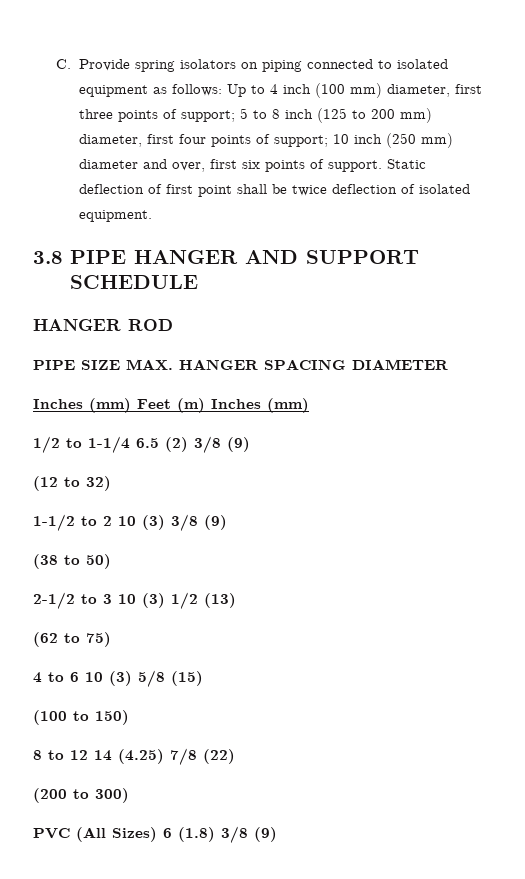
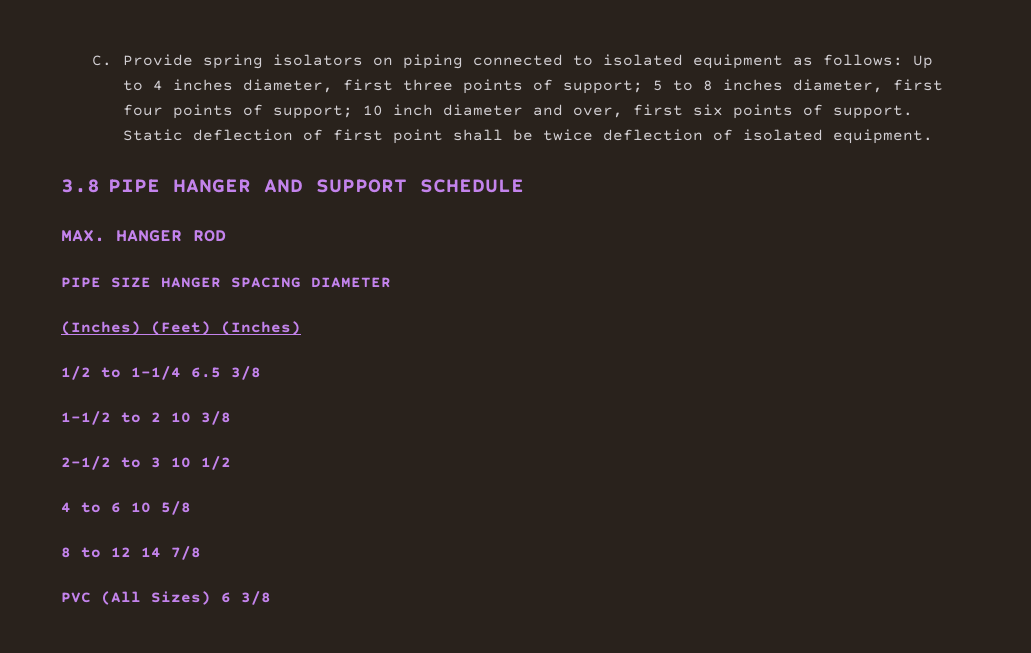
- C. Provide spring isolators on piping connected to isolated equipment as follows: Up to 4 inch (100 mm) diameter, first three points of support; 5 to 8 inch (125 to 200 mm) diameter, first four points of support; 10 inch (250 mm) diameter and over, first six points of support.
+ C. Provide spring isolators on piping connected to isolated equipment as follows: Up to 4 inches diameter, first three points of support; 5 to 8 inches diameter, first four points of support; 10 inch diameter and over, first six points of support.
- HANGER ROD
+ MAX. HANGER ROD
- PIPE SIZE MAX. HANGER SPACING DIAMETER
+ PIPE SIZE HANGER SPACING DIAMETER
- Inches (mm) Feet (m) Inches (mm)
+ (Inches) (Feet) (Inches)
- 1/2 to 1-1/4 6.5 (2) 3/8 (9)
- (12 to 32)
+ 1/2 to 1-1/4 6.5 3/8
- 1-1/2 to 2 10 (3) 3/8 (9)
- (38 to 50)
+ 1-1/2 to 2 10 3/8
- 2-1/2 to 3 10 (3) 1/2 (13)
- (62 to 75)
+ 2-1/2 to 3 10 1/2
- 4 to 6 10 (3) 5/8 (15)
- (100 to 150)
+ 4 to 6 10 5/8
- 8 to 12 14 (4.25) 7/8 (22)
- (200 to 300)
+ 8 to 12 14 7/8
- PVC (All Sizes) 6 (1.8) 3/8 (9)
+ PVC (All Sizes) 6 3/8

